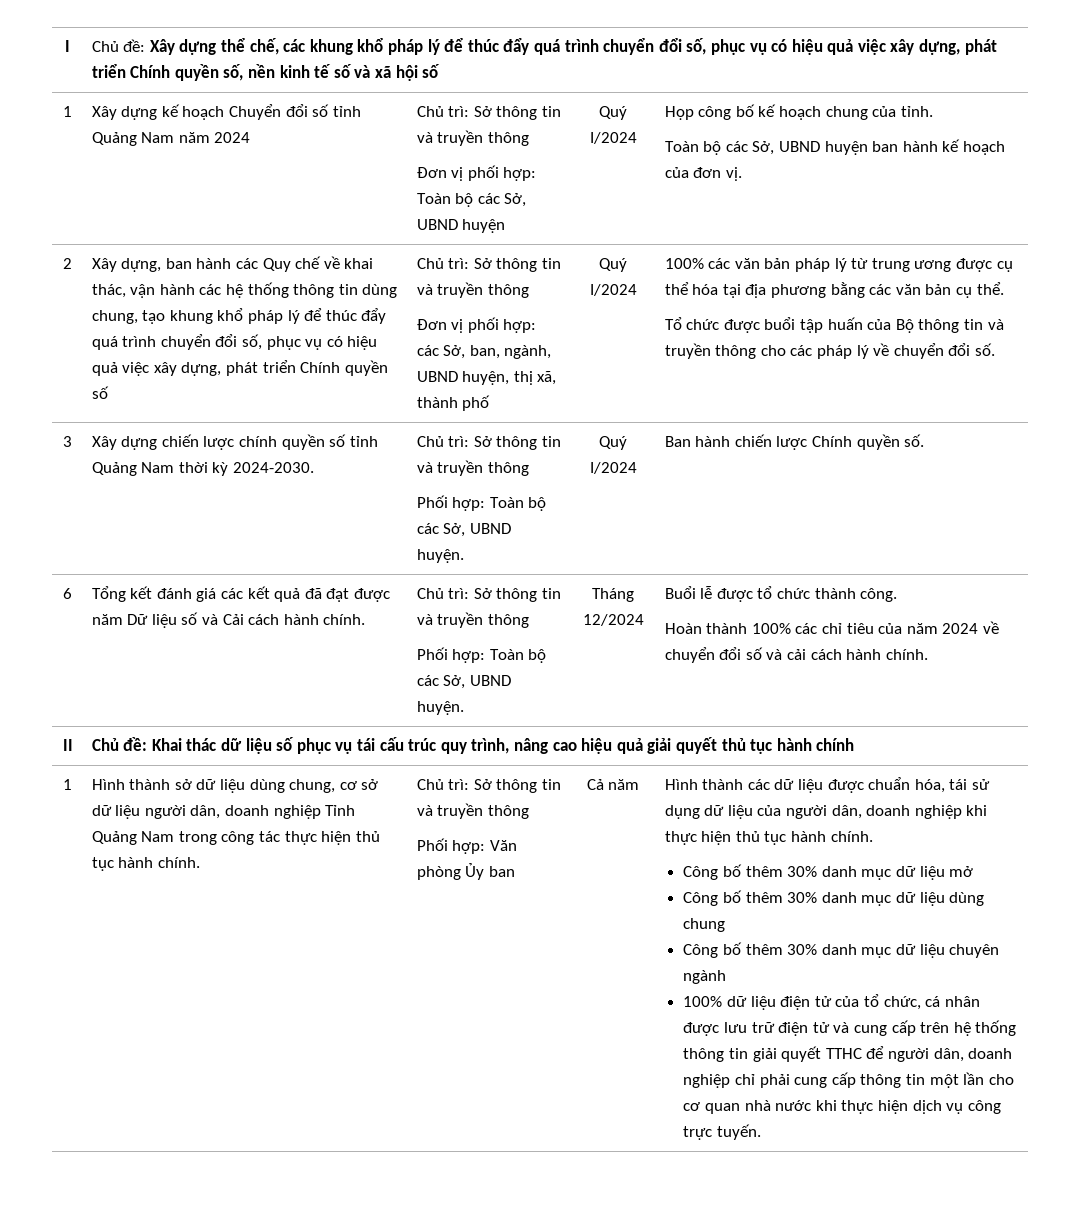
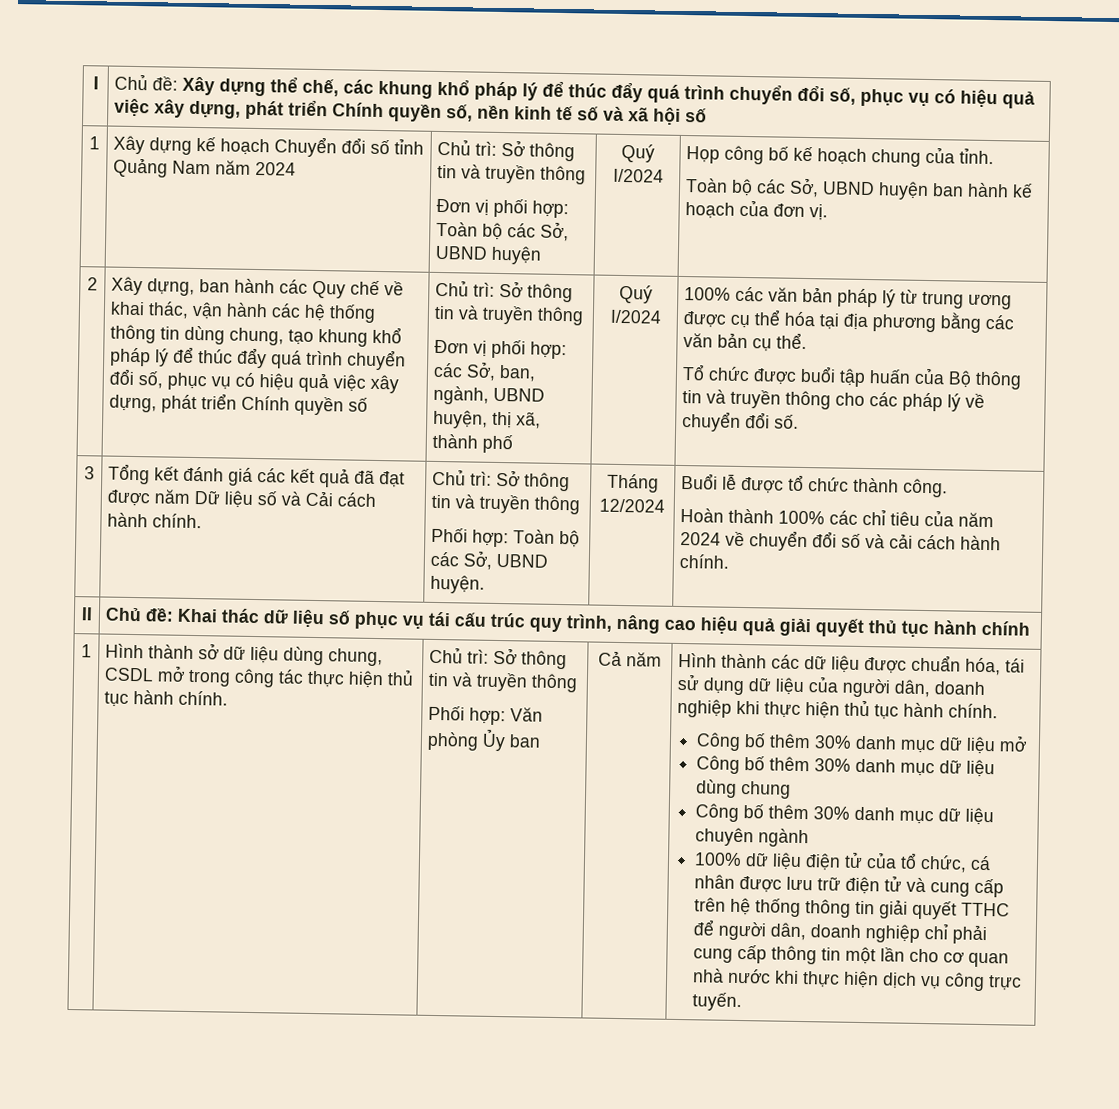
- Xây dựng chiến lược chính quyền số tỉnh Quảng Nam thời kỳ 2024-2030. | Chủ trì: Sở thông tin và truyền thông
- Phối hợp: Toàn bộ các Sở, UBND huyện. | Quý I/2024 | Ban hành chiến lược Chính quyền số.
- 6
- Hình thành sở dữ liệu dùng chung, cơ sở dữ liệu người dân, doanh nghiệp Tỉnh Quảng Nam trong công tác thực hiện thủ tục hành chính.
+ Hình thành sở dữ liệu dùng chung, CSDL mở trong công tác thực hiện thủ tục hành chính.

